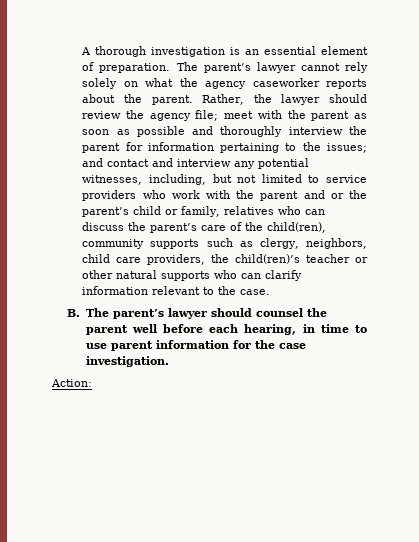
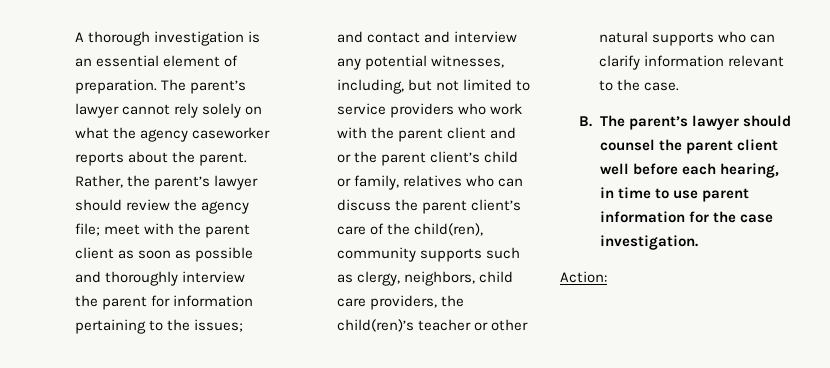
- Rather, the lawyer should review the agency file;
+ Rather, the parent’s lawyer should review the agency file;
- meet with the parent as soon as possible and thoroughly interview the parent for information pertaining to the issues;
+ meet with the parent client as soon as possible and thoroughly interview the parent for information pertaining to the issues;
- and contact and interview any potential witnesses, including, but not limited to service providers who work with the parent and or the parent’s child or family, relatives who can discuss the parent’s care of the child(ren), community supports such as clergy, neighbors, child care providers, the child(ren)’s teacher or other natural supports who can clarify information relevant to the case.
+ and contact and interview any potential witnesses, including, but not limited to service providers who work with the parent client and or the parent client’s child or family, relatives who can discuss the parent client’s care of the child(ren), community supports such as clergy, neighbors, child care providers, the child(ren)’s teacher or other natural supports who can clarify information relevant to the case.
- B. The parent’s lawyer should counsel the parent well before each hearing, in time to use parent information for the case investigation.
+ B. The parent’s lawyer should counsel the parent client well before each hearing, in time to use parent information for the case investigation.

